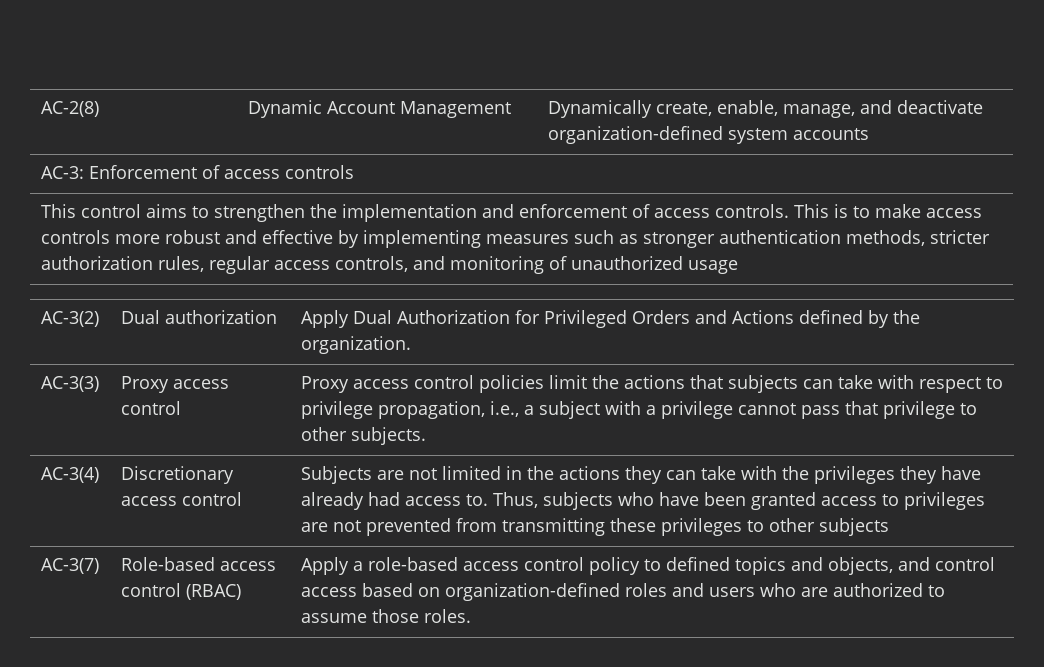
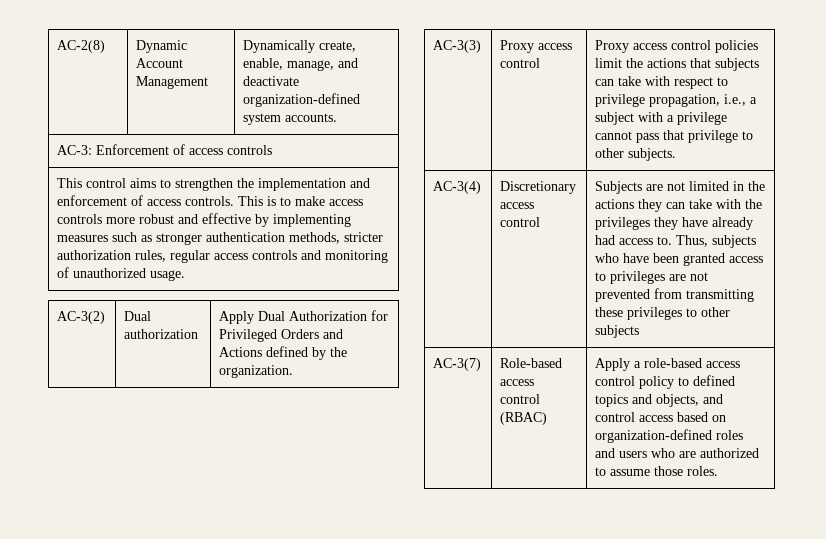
- AC-2(8) | Dynamic Account Management | Dynamically create, enable, manage, and deactivate organization-defined system accounts
+ AC-2(8) | Dynamic Account Management | Dynamically create, enable, manage, and deactivate organization-defined system accounts.
- This is to make access controls more robust and effective by implementing measures such as stronger authentication methods, stricter authorization rules, regular access controls, and monitoring of unauthorized usage
+ This is to make access controls more robust and effective by implementing measures such as stronger authentication methods, stricter authorization rules, regular access controls and monitoring of unauthorized usage.

